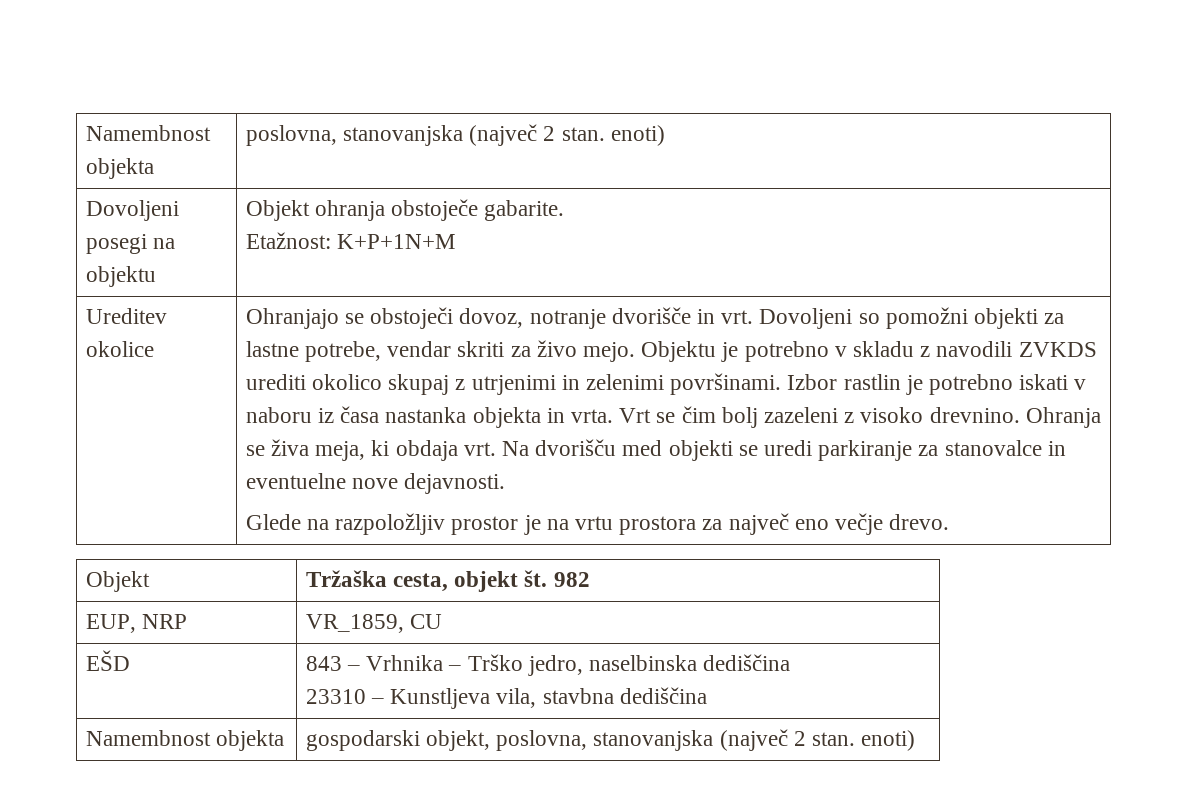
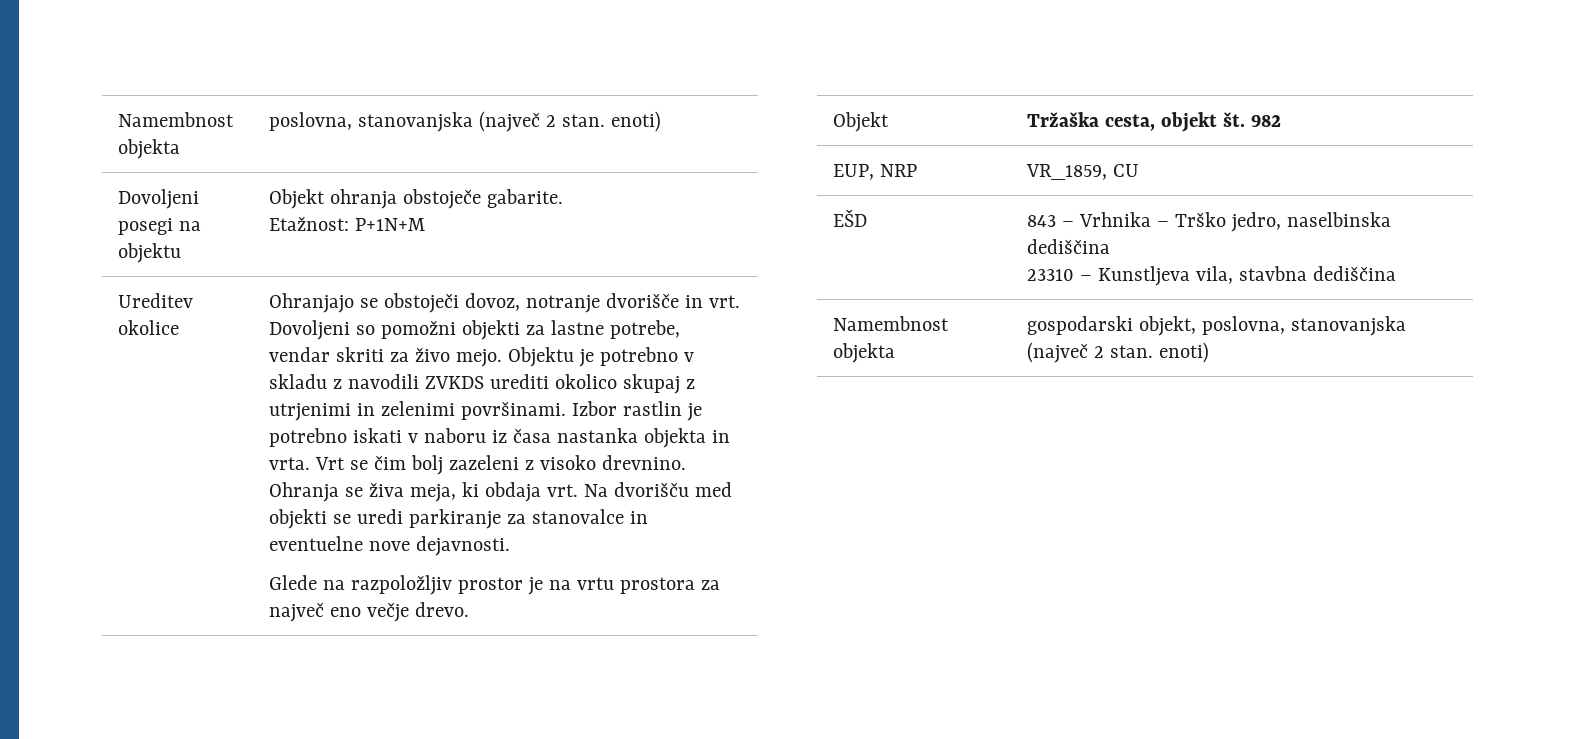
  Dovoljeni posegi na objektu | Objekt ohranja obstoječe gabarite.
- Etažnost: K+P+1N+M
+ Etažnost: P+1N+M

